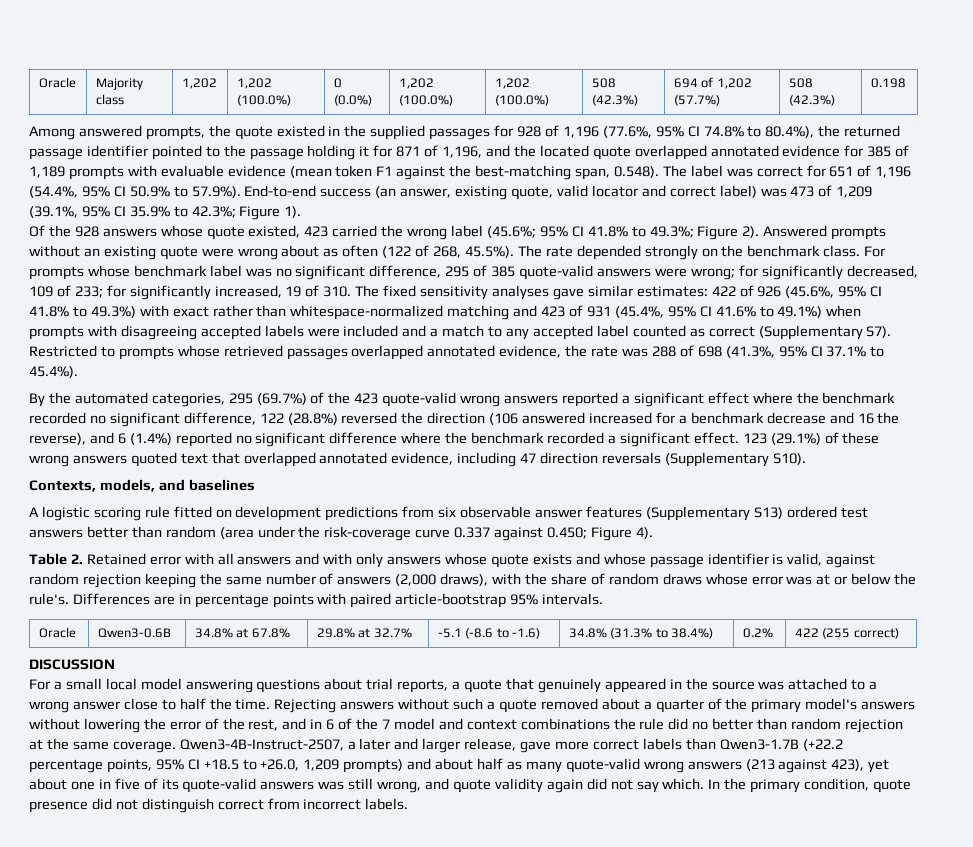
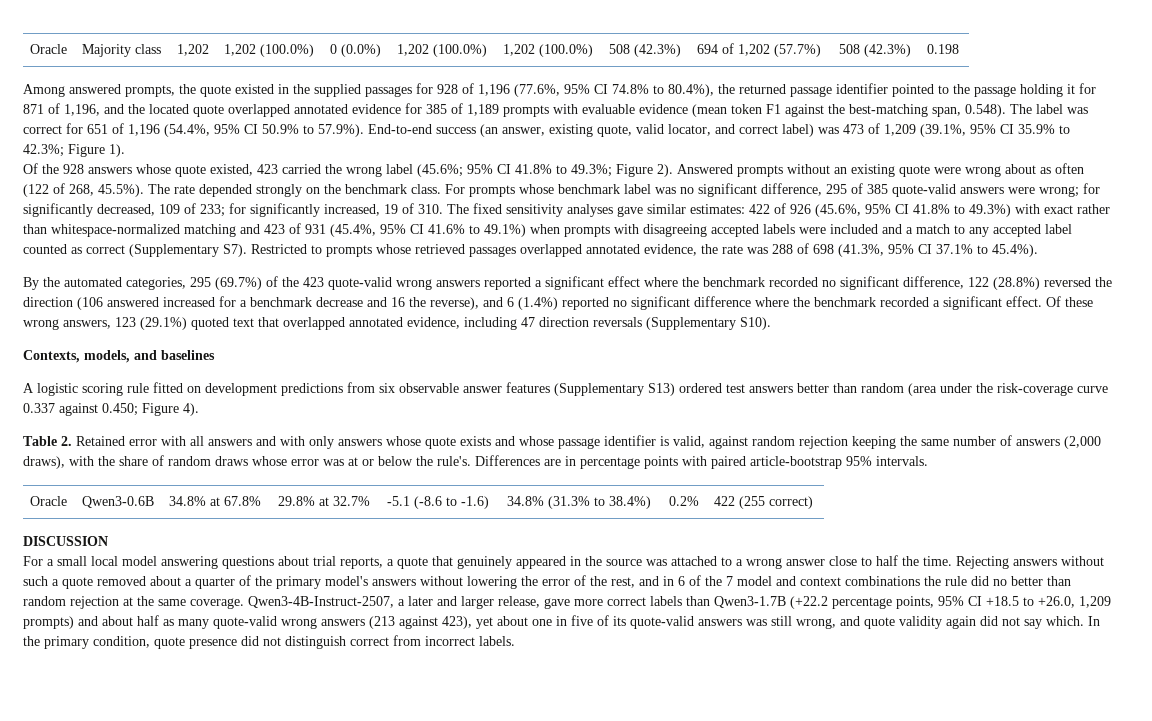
- Among answered prompts, the quote existed in the supplied passages for 928 of 1,196 (77.6%, 95% CI 74.8% to 80.4%), the returned passage identifier pointed to the passage holding it for 871 of 1,196, and the located quote overlapped annotated evidence for 385 of 1,189 prompts with evaluable evidence (mean token F1 against the best-matching span, 0.548). The label was correct for 651 of 1,196 (54.4%, 95% CI 50.9% to 57.9%). End-to-end success (an answer, existing quote, valid locator and correct label) was 473 of 1,209 (39.1%, 95% CI 35.9% to 42.3%;
+ Among answered prompts, the quote existed in the supplied passages for 928 of 1,196 (77.6%, 95% CI 74.8% to 80.4%), the returned passage identifier pointed to the passage holding it for 871 of 1,196, and the located quote overlapped annotated evidence for 385 of 1,189 prompts with evaluable evidence (mean token F1 against the best-matching span, 0.548). The label was correct for 651 of 1,196 (54.4%, 95% CI 50.9% to 57.9%). End-to-end success (an answer, existing quote, valid locator, and correct label) was 473 of 1,209 (39.1%, 95% CI 35.9% to 42.3%;
- 123 (29.1%) of these wrong answers quoted text that overlapped annotated evidence, including 47 direction reversals (Supplementary S10).
+ Of these wrong answers, 123 (29.1%) quoted text that overlapped annotated evidence, including 47 direction reversals (Supplementary S10).

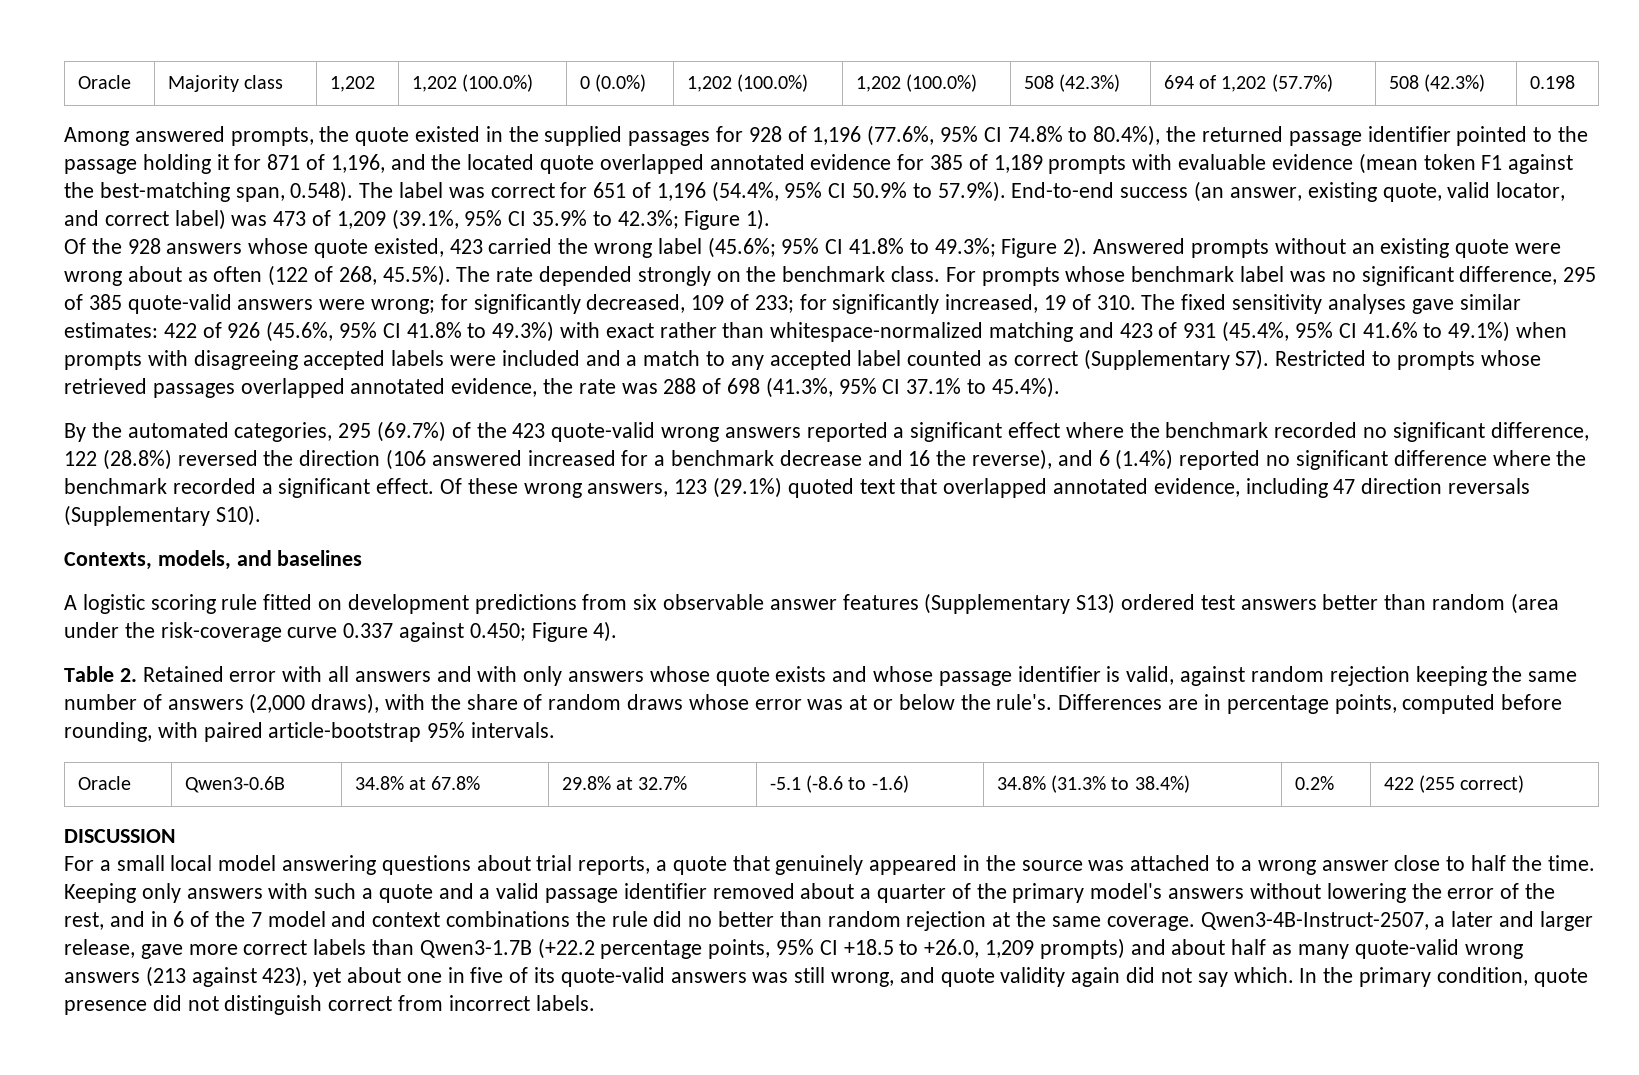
- Differences are in percentage points with paired article-bootstrap 95% intervals.
+ Differences are in percentage points, computed before rounding, with paired article-bootstrap 95% intervals.
- Rejecting answers without such a quote removed about a quarter of the primary model's answers without lowering the error of the rest, and in 6 of the 7 model and context combinations the rule did no better than random rejection at the same coverage.
+ Keeping only answers with such a quote and a valid passage identifier removed about a quarter of the primary model's answers without lowering the error of the rest, and in 6 of the 7 model and context combinations the rule did no better than random rejection at the same coverage.

